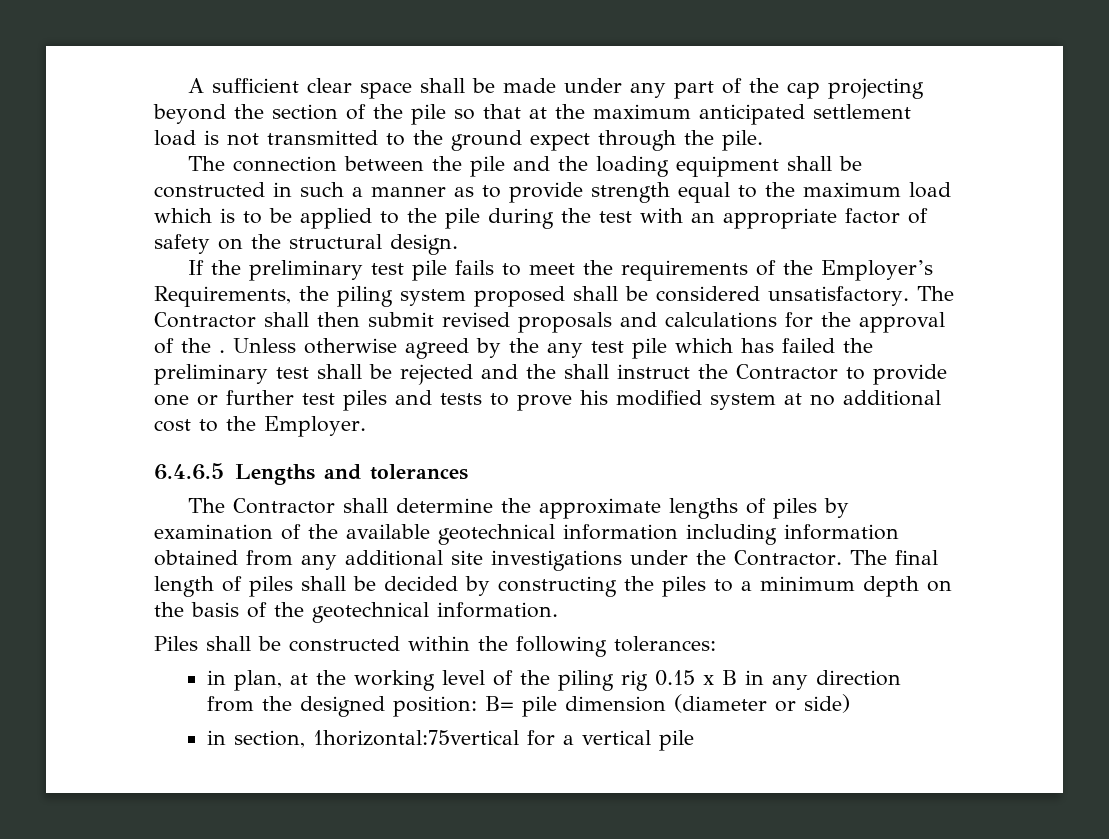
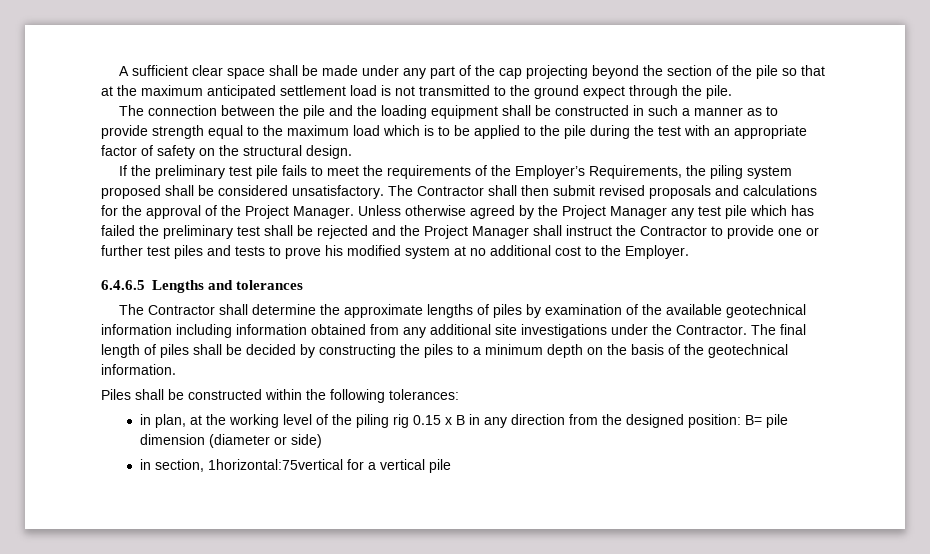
- The Contractor shall then submit revised proposals and calculations for the approval of the .
+ The Contractor shall then submit revised proposals and calculations for the approval of the Project Manager.
- Unless otherwise agreed by the any test pile which has failed the preliminary test shall be rejected and the shall instruct the Contractor to provide one or further test piles and tests to prove his modified system at no additional cost to the Employer.
+ Unless otherwise agreed by the Project Manager any test pile which has failed the preliminary test shall be rejected and the Project Manager shall instruct the Contractor to provide one or further test piles and tests to prove his modified system at no additional cost to the Employer.

